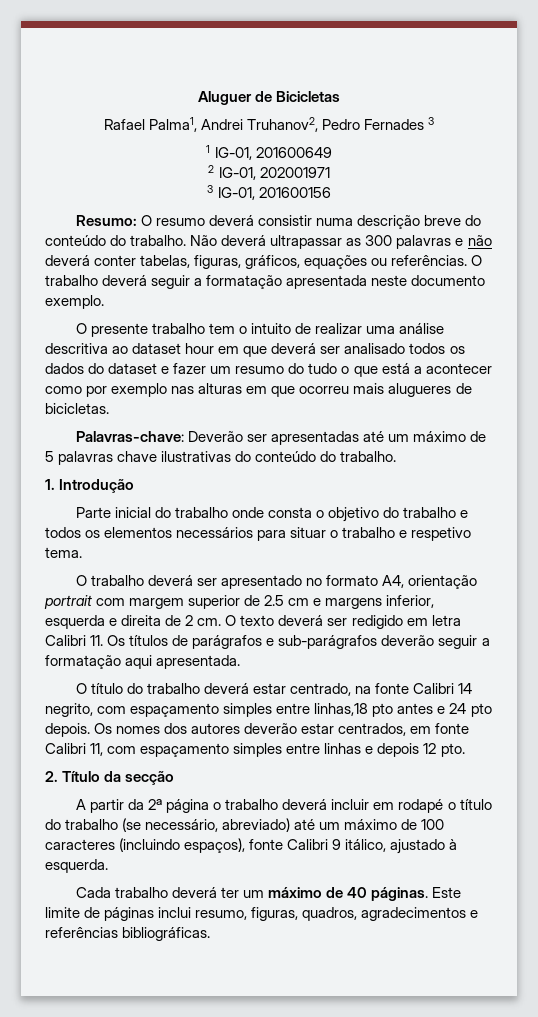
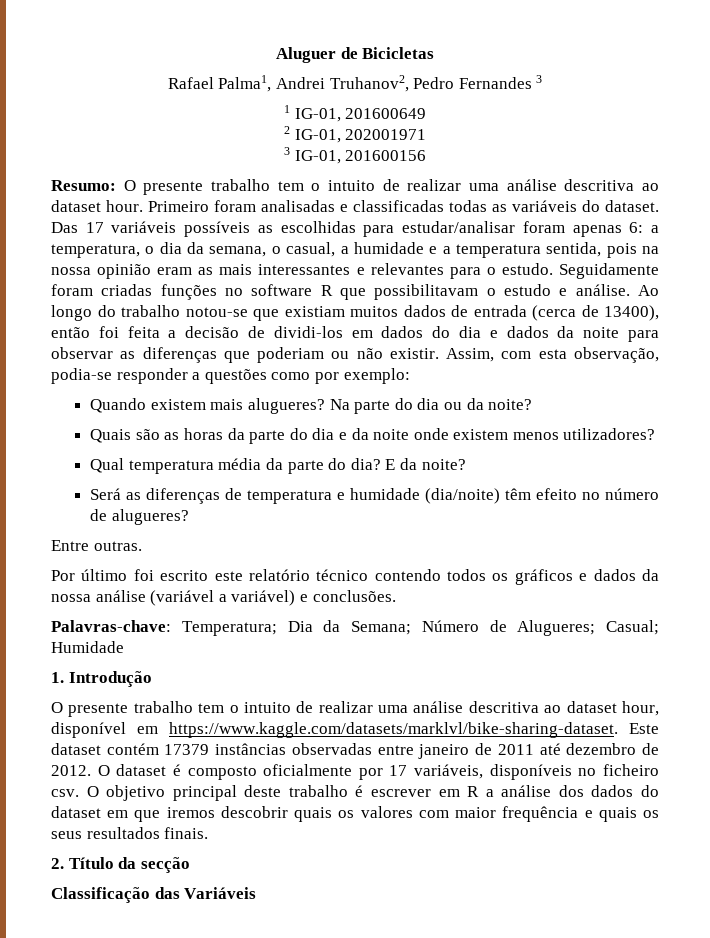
- Rafael Palma1, Andrei Truhanov2, Pedro Fernades 3
+ Rafael Palma1, Andrei Truhanov2, Pedro Fernandes 3
- Resumo: O resumo deverá consistir numa descrição breve do conteúdo do trabalho. Não deverá ultrapassar as 300 palavras e não deverá conter tabelas, figuras, gráficos, equações ou referências. O trabalho deverá seguir a formatação apresentada neste documento exemplo.
+ Resumo: O presente trabalho tem o intuito de realizar uma análise descritiva ao dataset hour. Primeiro foram analisadas e classificadas todas as variáveis do dataset. Das 17 variáveis possíveis as escolhidas para estudar/analisar foram apenas 6: a temperatura, o dia da semana, o casual, a humidade e a temperatura sentida, pois na nossa opinião eram as mais interessantes e relevantes para o estudo. Seguidamente foram criadas funções no software R que possibilitavam o estudo e análise. Ao longo do trabalho notou-se que existiam muitos dados de entrada (cerca de 13400), então foi feita a decisão de dividi-los em dados do dia e dados da noite para observar as diferenças que poderiam ou não existir. Assim, com esta observação, podia-se responder a questões como por exemplo:
+ Quando existem mais alugueres? Na parte do dia ou da noite?
+ Quais são as horas da parte do dia e da noite onde existem menos utilizadores?
+ Qual temperatura média da parte do dia? E da noite?
+ Será as diferenças de temperatura e humidade (dia/noite) têm efeito no número de alugueres?
+ Entre outras.
+ Por último foi escrito este relatório técnico contendo todos os gráficos e dados da nossa análise (variável a variável) e conclusões.
+ Palavras-chave: Temperatura; Dia da Semana; Número de Alugueres; Casual; Humidade
+ 1. Introdução
- O presente trabalho tem o intuito de realizar uma análise descritiva ao dataset hour em que deverá ser analisado todos os dados do dataset e fazer um resumo do tudo o que está a acontecer como por exemplo nas alturas em que ocorreu mais alugueres de bicicletas.
- Palavras-chave: Deverão ser apresentadas até um máximo de 5 palavras chave ilustrativas do conteúdo do trabalho.
- 1. Introdução
- Parte inicial do trabalho onde consta o objetivo do trabalho e todos os elementos necessários para situar o trabalho e respetivo tema.
- O trabalho deverá ser apresentado no formato A4, orientação portrait com margem superior de 2.5 cm e margens inferior, esquerda e direita de 2 cm. O texto deverá ser redigido em letra Calibri 11. Os títulos de parágrafos e sub-parágrafos deverão seguir a formatação aqui apresentada.
- O título do trabalho deverá estar centrado, na fonte Calibri 14 negrito, com espaçamento simples entre linhas,18 pto antes e 24 pto depois. Os nomes dos autores deverão estar centrados, em fonte Calibri 11, com espaçamento simples entre linhas e depois 12 pto.
+ O presente trabalho tem o intuito de realizar uma análise descritiva ao dataset hour, disponível em https://www.kaggle.com/datasets/marklvl/bike-sharing-dataset. Este dataset contém 17379 instâncias observadas entre janeiro de 2011 até dezembro de 2012. O dataset é composto oficialmente por 17 variáveis, disponíveis no ficheiro csv. O objetivo principal deste trabalho é escrever em R a análise dos dados do dataset em que iremos descobrir quais os valores com maior frequência e quais os seus resultados finais.
  2. Título da secção
- A partir da 2ª página o trabalho deverá incluir em rodapé o título do trabalho (se necessário, abreviado) até um máximo de 100 caracteres (incluindo espaços), fonte Calibri 9 itálico, ajustado à esquerda.
- Cada trabalho deverá ter um máximo de 40 páginas. Este limite de páginas inclui resumo, figuras, quadros, agradecimentos e referências bibliográficas.
+ Classificação das Variáveis

